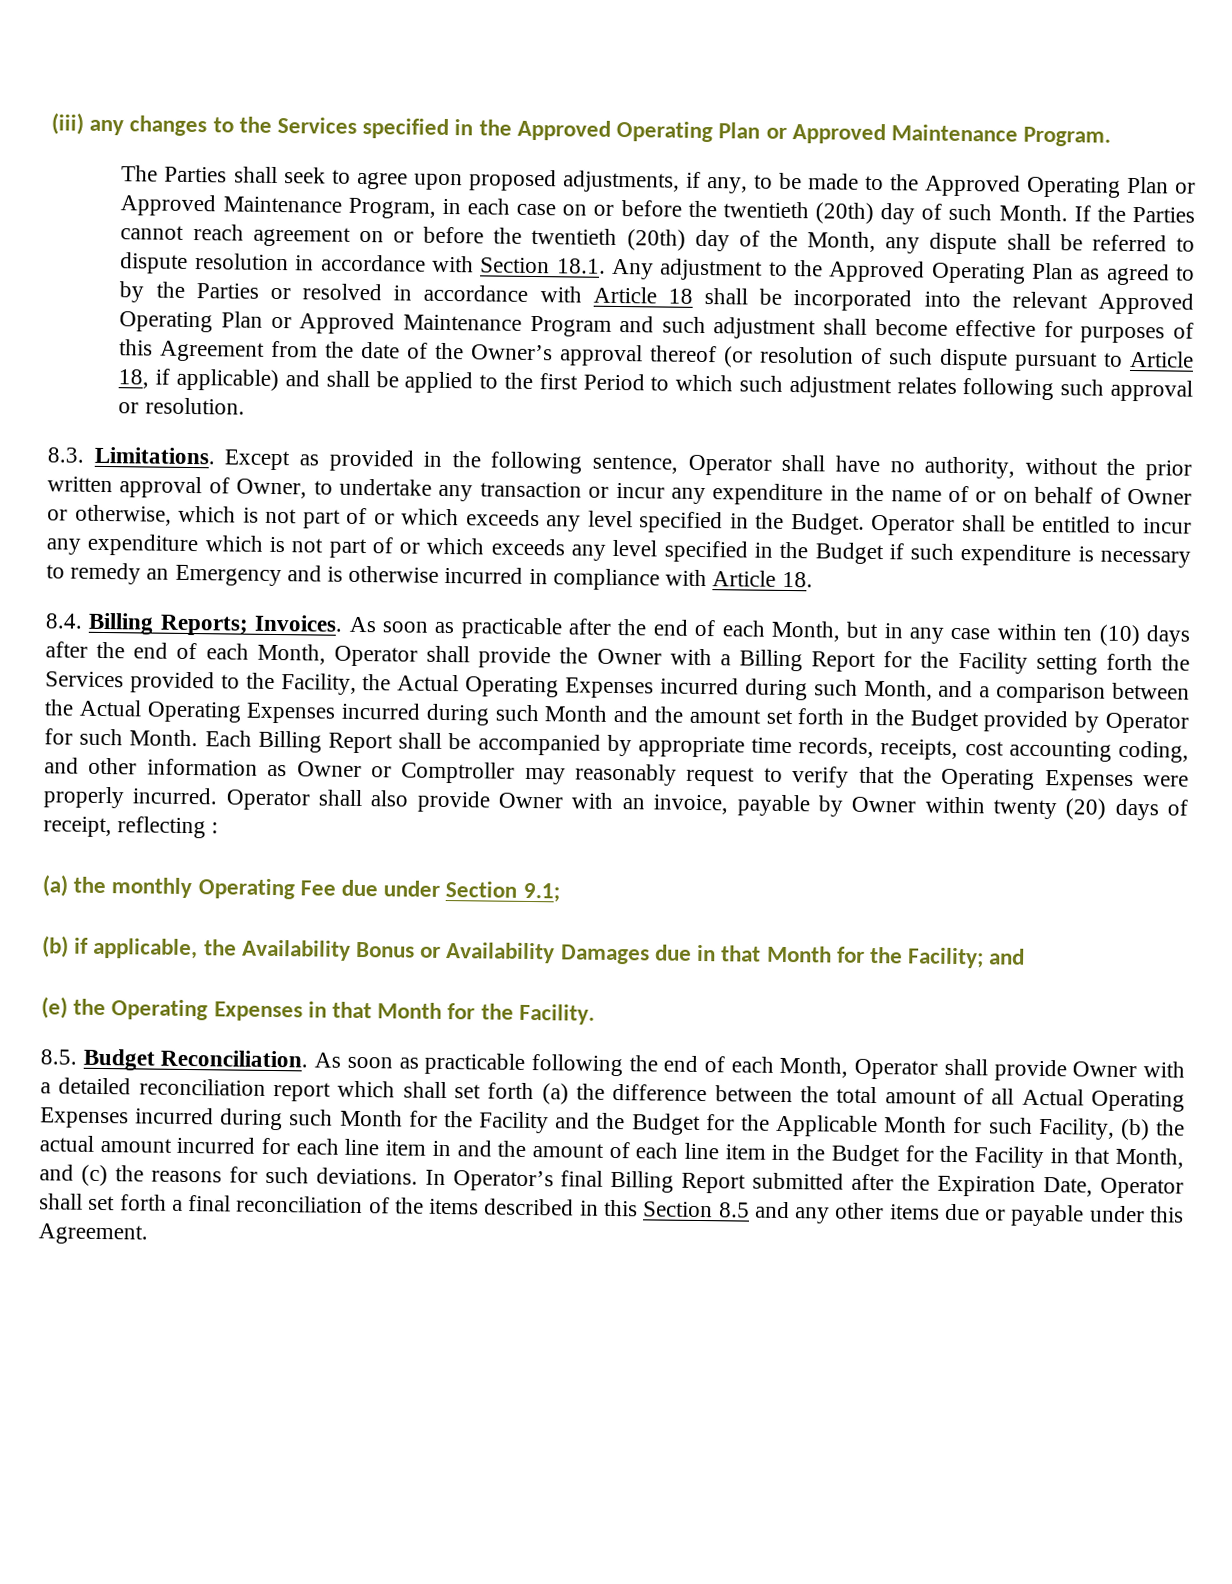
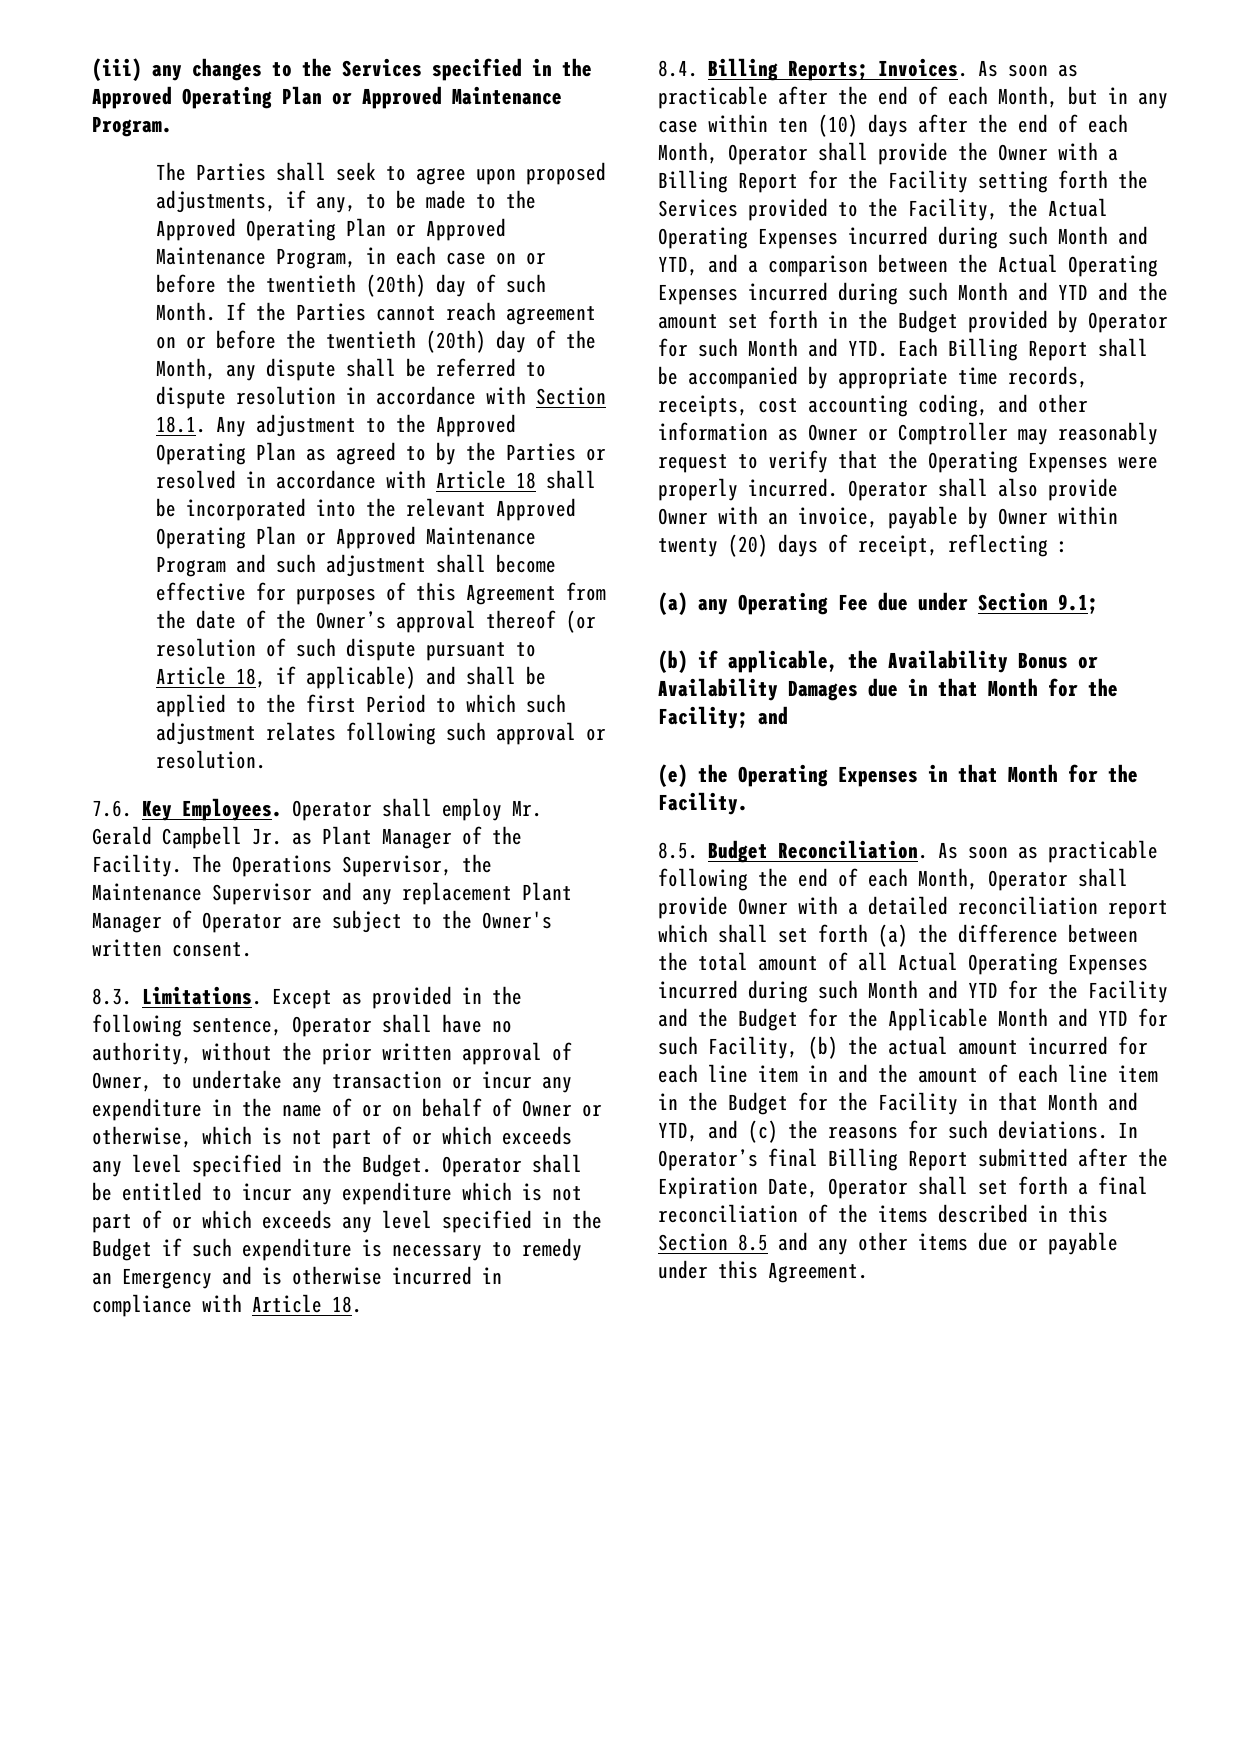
+ 7.6. Key Employees. Operator shall employ Mr. Gerald Campbell Jr. as Plant Manager of the Facility. The Operations Supervisor, the Maintenance Supervisor and any replacement Plant Manager of Operator are subject to the Owner's written consent.
- As soon as practicable after the end of each Month, but in any case within ten (10) days after the end of each Month, Operator shall provide the Owner with a Billing Report for the Facility setting forth the Services provided to the Facility, the Actual Operating Expenses incurred during such Month, and a comparison between the Actual Operating Expenses incurred during such Month and the amount set forth in the Budget provided by Operator for such Month. Each Billing Report shall be accompanied by appropriate time records, receipts, cost accounting coding, and other information as Owner or Comptroller may reasonably request to verify that the Operating Expenses were properly incurred.
+ As soon as practicable after the end of each Month, but in any case within ten (10) days after the end of each Month, Operator shall provide the Owner with a Billing Report for the Facility setting forth the Services provided to the Facility, the Actual Operating Expenses incurred during such Month and YTD, and a comparison between the Actual Operating Expenses incurred during such Month and YTD and the amount set forth in the Budget provided by Operator for such Month and YTD. Each Billing Report shall be accompanied by appropriate time records, receipts, cost accounting coding, and other information as Owner or Comptroller may reasonably request to verify that the Operating Expenses were properly incurred.
- (a) the monthly Operating Fee due under Section 9.1;
+ (a) any Operating Fee due under Section 9.1;
- As soon as practicable following the end of each Month, Operator shall provide Owner with a detailed reconciliation report which shall set forth (a) the difference between the total amount of all Actual Operating Expenses incurred during such Month for the Facility and the Budget for the Applicable Month for such Facility, (b) the actual amount incurred for each line item in and the amount of each line item in the Budget for the Facility in that Month, and (c) the reasons for such deviations.
+ As soon as practicable following the end of each Month, Operator shall provide Owner with a detailed reconciliation report which shall set forth (a) the difference between the total amount of all Actual Operating Expenses incurred during such Month and YTD for the Facility and the Budget for the Applicable Month and YTD for such Facility, (b) the actual amount incurred for each line item in and the amount of each line item in the Budget for the Facility in that Month and YTD, and (c) the reasons for such deviations.

